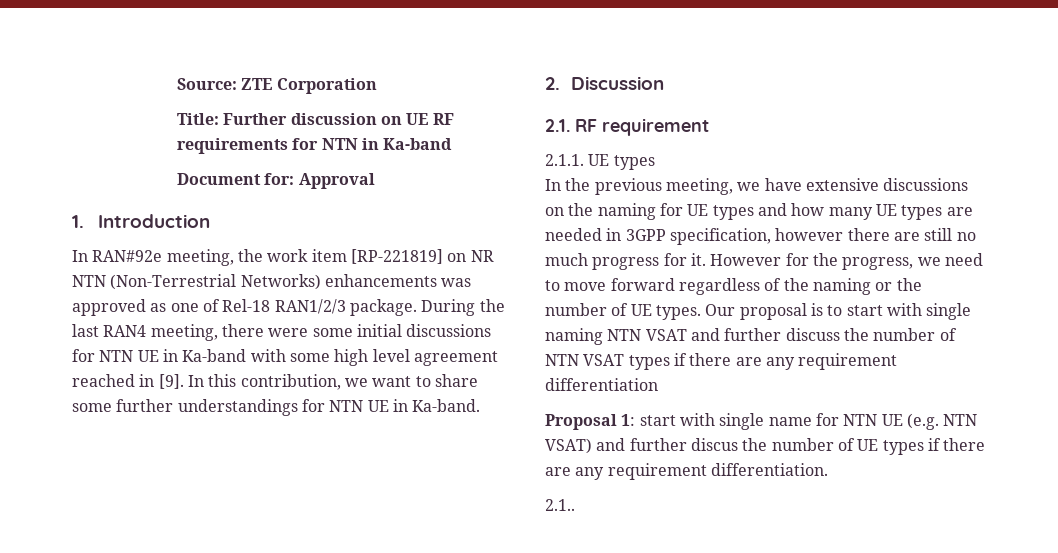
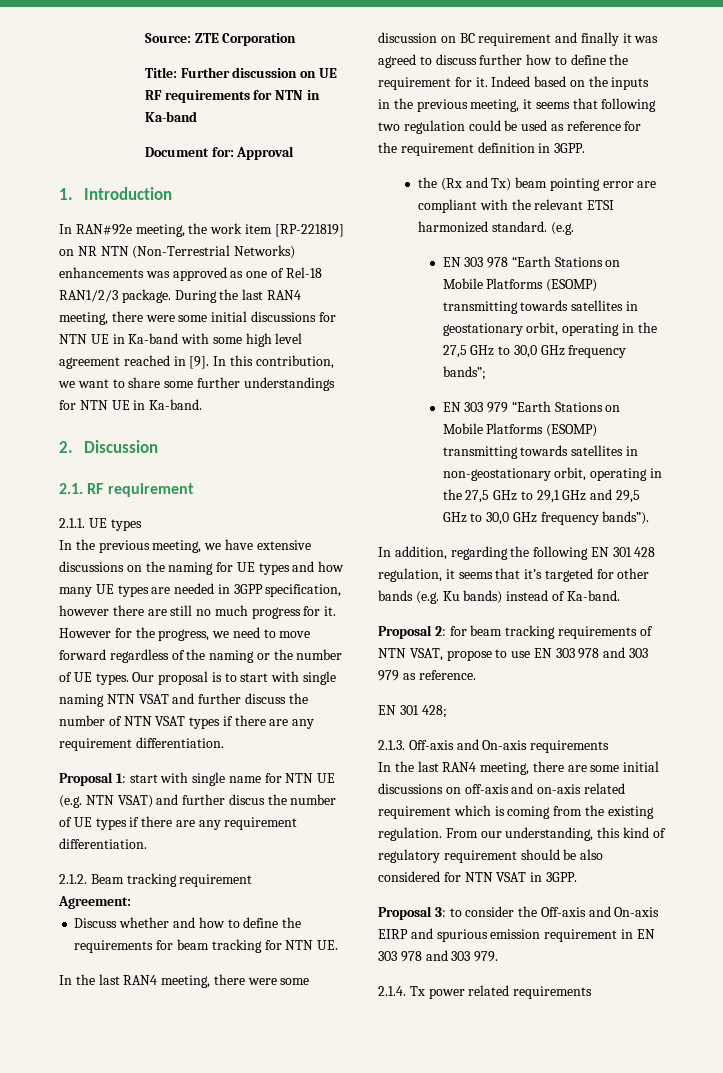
- Our proposal is to start with single naming NTN VSAT and further discuss the number of NTN VSAT types if there are any requirement differentiation
+ Our proposal is to start with single naming NTN VSAT and further discuss the number of NTN VSAT types if there are any requirement differentiation.
- 2.1..
+ 2.1.2. Beam tracking requirement
+ Agreement:
+ Discuss whether and how to define the requirements for beam tracking for NTN UE.
+ In the last RAN4 meeting, there were some discussion on BC requirement and finally it was agreed to discuss further how to define the requirement for it. Indeed based on the inputs in the previous meeting, it seems that following two regulation could be used as reference for the requirement definition in 3GPP.
+ the (Rx and Tx) beam pointing error are compliant with the relevant ETSI harmonized standard. (e.g.
+ EN 303 978 “Earth Stations on Mobile Platforms (ESOMP) transmitting towards satellites in geostationary orbit, operating in the 27,5 GHz to 30,0 GHz frequency bands”;
+ EN 303 979 “Earth Stations on Mobile Platforms (ESOMP) transmitting towards satellites in non-geostationary orbit, operating in the 27,5 GHz to 29,1 GHz and 29,5 GHz to 30,0 GHz frequency bands”).
+ In addition, regarding the following EN 301 428 regulation, it seems that it’s targeted for other bands (e.g. Ku bands) instead of Ka-band.
+ Proposal 2: for beam tracking requirements of NTN VSAT, propose to use EN 303 978 and 303 979 as reference.
+ EN 301 428;
+ 2.1.3. Off-axis and On-axis requirements
+ In the last RAN4 meeting, there are some initial discussions on off-axis and on-axis related requirement which is coming from the existing regulation. From our understanding, this kind of regulatory requirement should be also considered for NTN VSAT in 3GPP.
+ Proposal 3: to consider the Off-axis and On-axis EIRP and spurious emission requirement in EN 303 978 and 303 979.
+ 2.1.4. Tx power related requirements

